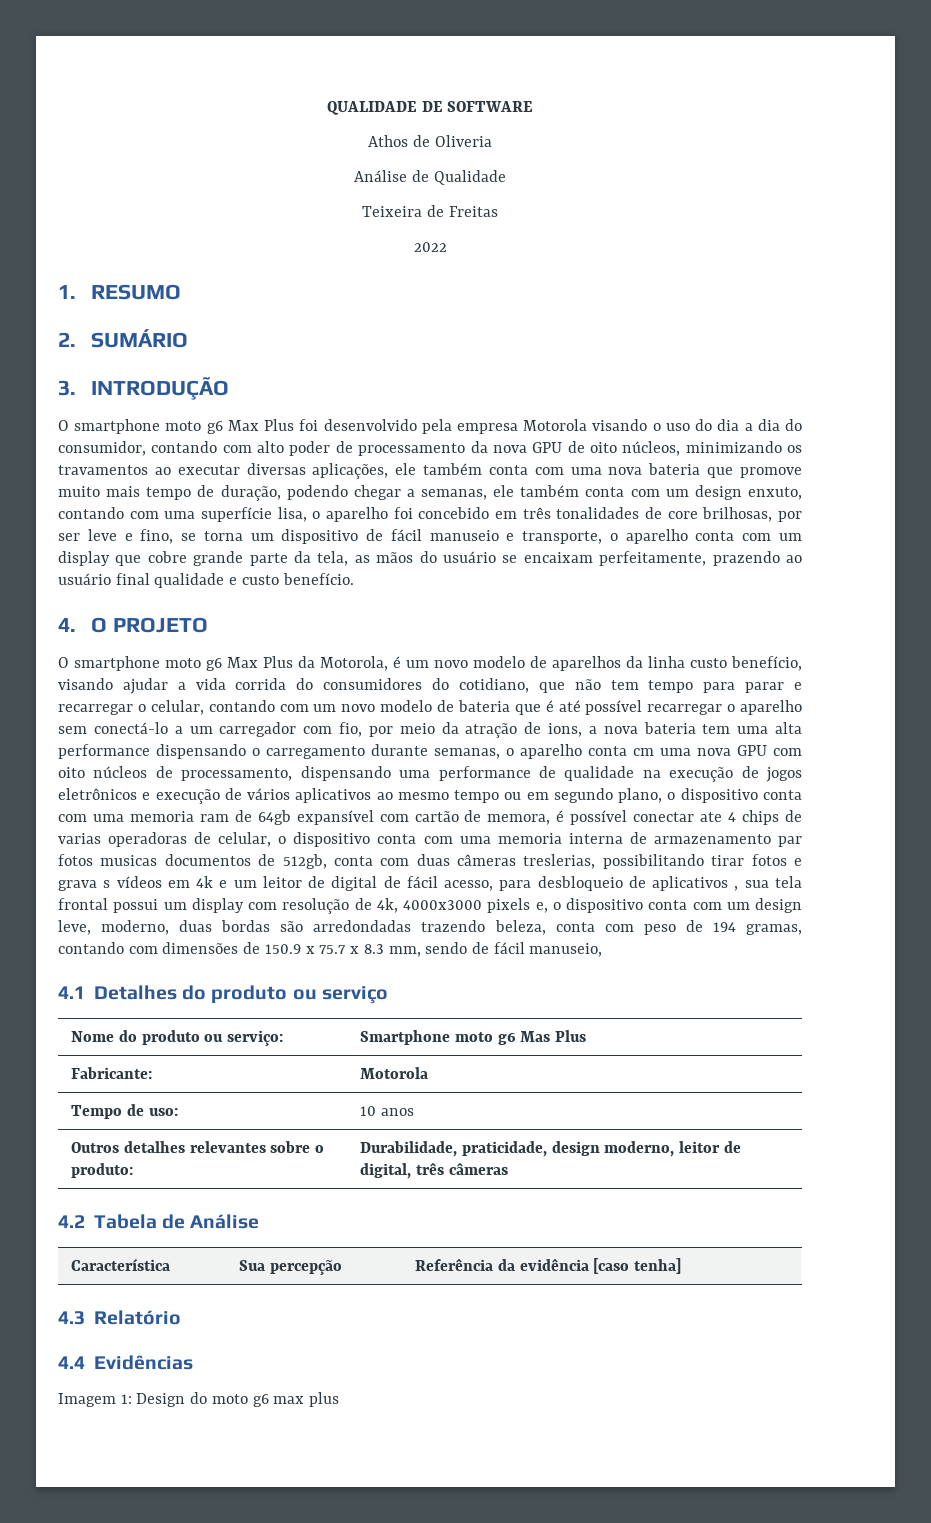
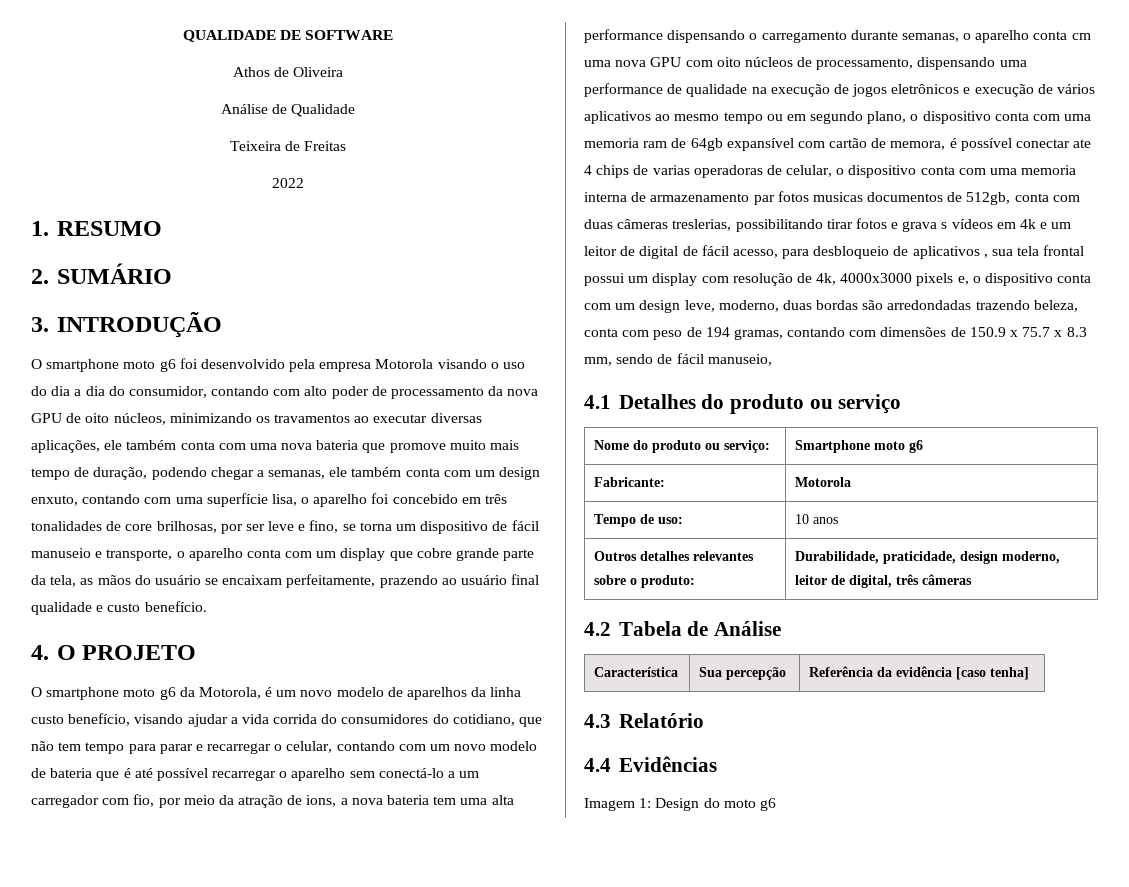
- Athos de Oliveria
+ Athos de Oliveira
- O smartphone moto g6 Max Plus foi desenvolvido pela empresa Motorola visando o uso do dia a dia do consumidor, contando com alto poder de processamento da nova GPU de oito núcleos, minimizando os travamentos ao executar diversas aplicações, ele também conta com uma nova bateria que promove muito mais tempo de duração, podendo chegar a semanas, ele também conta com um design enxuto, contando com uma superfície lisa, o aparelho foi concebido em três tonalidades de core brilhosas, por ser leve e fino, se torna um dispositivo de fácil manuseio e transporte, o aparelho conta com um display que cobre grande parte da tela, as mãos do usuário se encaixam perfeitamente, prazendo ao usuário final qualidade e custo benefício.
+ O smartphone moto g6 foi desenvolvido pela empresa Motorola visando o uso do dia a dia do consumidor, contando com alto poder de processamento da nova GPU de oito núcleos, minimizando os travamentos ao executar diversas aplicações, ele também conta com uma nova bateria que promove muito mais tempo de duração, podendo chegar a semanas, ele também conta com um design enxuto, contando com uma superfície lisa, o aparelho foi concebido em três tonalidades de core brilhosas, por ser leve e fino, se torna um dispositivo de fácil manuseio e transporte, o aparelho conta com um display que cobre grande parte da tela, as mãos do usuário se encaixam perfeitamente, prazendo ao usuário final qualidade e custo benefício.
- O smartphone moto g6 Max Plus da Motorola, é um novo modelo de aparelhos da linha custo benefício, visando ajudar a vida corrida do consumidores do cotidiano, que não tem tempo para parar e recarregar o celular, contando com um novo modelo de bateria que é até possível recarregar o aparelho sem conectá-lo a um carregador com fio, por meio da atração de ions, a nova bateria tem uma alta performance dispensando o carregamento durante semanas, o aparelho conta cm uma nova GPU com oito núcleos de processamento, dispensando uma performance de qualidade na execução de jogos eletrônicos e execução de vários aplicativos ao mesmo tempo ou em segundo plano, o dispositivo conta com uma memoria ram de 64gb expansível com cartão de memora, é possível conectar ate 4 chips de varias operadoras de celular, o dispositivo conta com uma memoria interna de armazenamento par fotos musicas documentos de 512gb, conta com duas câmeras treslerias, possibilitando tirar fotos e grava s vídeos em 4k e um leitor de digital de fácil acesso, para desbloqueio de aplicativos , sua tela frontal possui um display com resolução de 4k, 4000x3000 pixels e, o dispositivo conta com um design leve, moderno, duas bordas são arredondadas trazendo beleza, conta com peso de 194 gramas, contando com dimensões de 150.9 x 75.7 x 8.3 mm, sendo de fácil manuseio,
+ O smartphone moto g6 da Motorola, é um novo modelo de aparelhos da linha custo benefício, visando ajudar a vida corrida do consumidores do cotidiano, que não tem tempo para parar e recarregar o celular, contando com um novo modelo de bateria que é até possível recarregar o aparelho sem conectá-lo a um carregador com fio, por meio da atração de ions, a nova bateria tem uma alta performance dispensando o carregamento durante semanas, o aparelho conta cm uma nova GPU com oito núcleos de processamento, dispensando uma performance de qualidade na execução de jogos eletrônicos e execução de vários aplicativos ao mesmo tempo ou em segundo plano, o dispositivo conta com uma memoria ram de 64gb expansível com cartão de memora, é possível conectar ate 4 chips de varias operadoras de celular, o dispositivo conta com uma memoria interna de armazenamento par fotos musicas documentos de 512gb, conta com duas câmeras treslerias, possibilitando tirar fotos e grava s vídeos em 4k e um leitor de digital de fácil acesso, para desbloqueio de aplicativos , sua tela frontal possui um display com resolução de 4k, 4000x3000 pixels e, o dispositivo conta com um design leve, moderno, duas bordas são arredondadas trazendo beleza, conta com peso de 194 gramas, contando com dimensões de 150.9 x 75.7 x 8.3 mm, sendo de fácil manuseio,
- Nome do produto ou serviço: | Smartphone moto g6 Mas Plus
+ Nome do produto ou serviço: | Smartphone moto g6
- Imagem 1: Design do moto g6 max plus
+ Imagem 1: Design do moto g6

